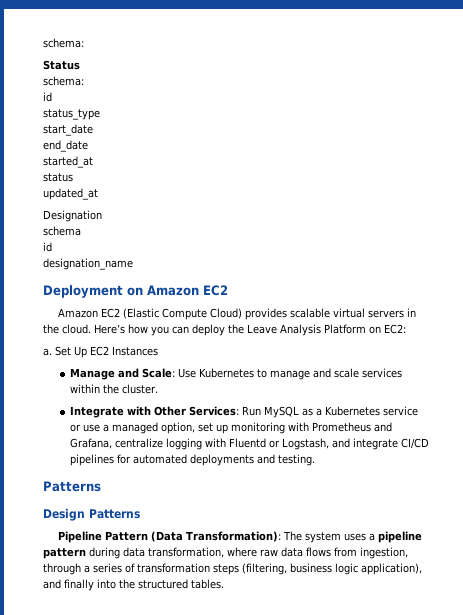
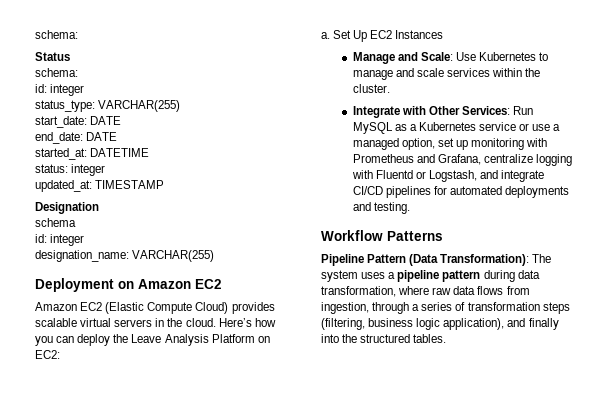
  Status
  schema:
- id
- status_type
- start_date
- end_date
- started_at
- status
- updated_at
+ id: integer
+ status_type: VARCHAR(255)
+ start_date: DATE
+ end_date: DATE
+ started_at: DATETIME
+ status: integer
+ updated_at: TIMESTAMP
  Designation
  schema
- id
- designation_name
+ id: integer
+ designation_name: VARCHAR(255)
  Integrate with Other Services: Run MySQL as a Kubernetes service or use a managed option, set up monitoring with Prometheus and Grafana, centralize logging with Fluentd or Logstash, and integrate CI/CD pipelines for automated deployments and testing.
- Patterns
- Design Patterns
+ Workflow Patterns

